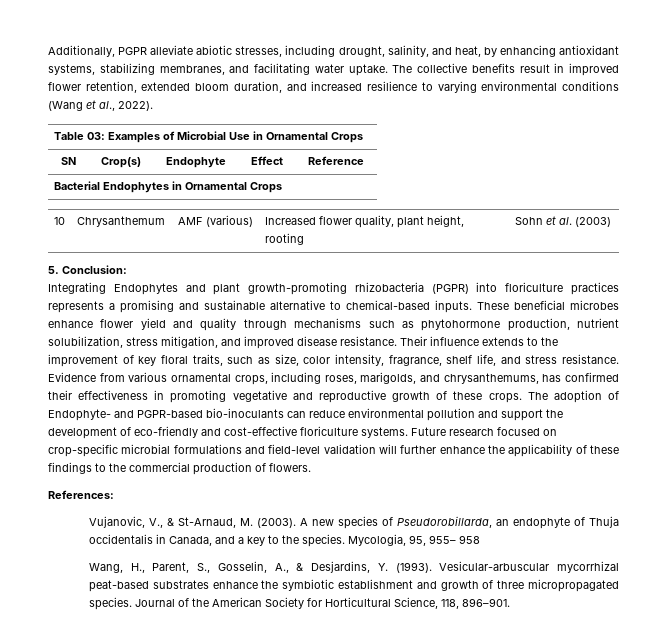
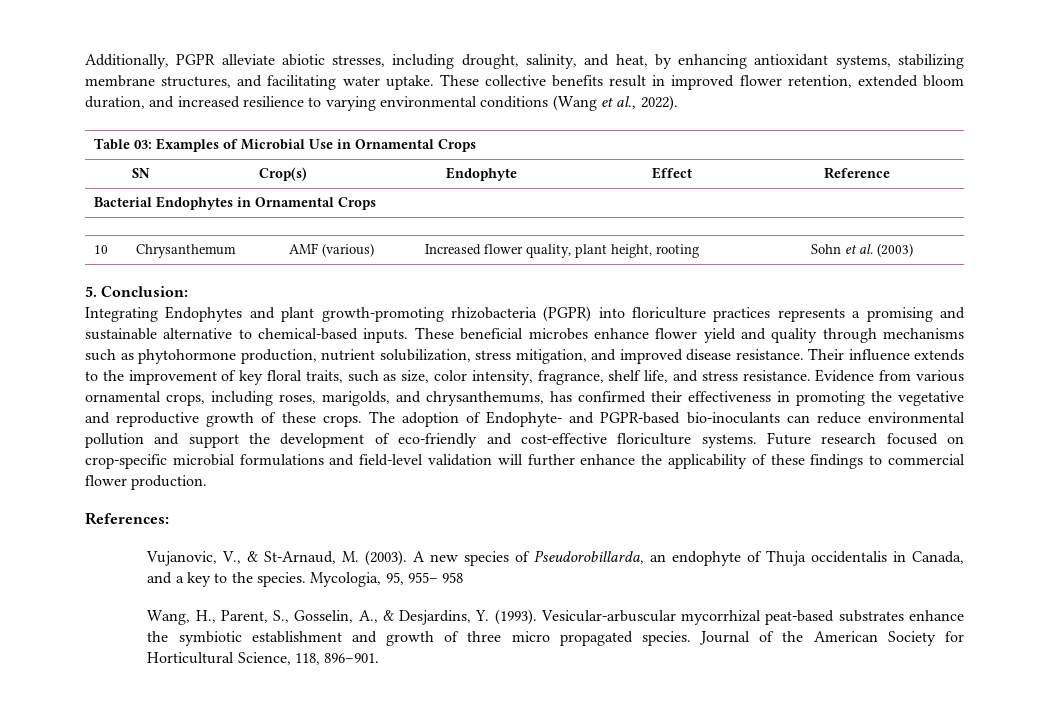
- Additionally, PGPR alleviate abiotic stresses, including drought, salinity, and heat, by enhancing antioxidant systems, stabilizing membranes, and facilitating water uptake.
+ Additionally, PGPR alleviate abiotic stresses, including drought, salinity, and heat, by enhancing antioxidant systems, stabilizing membrane structures, and facilitating water uptake.
- The collective benefits result in improved flower retention, extended bloom duration, and increased resilience to varying environmental conditions (Wang et al., 2022).
+ These collective benefits result in improved flower retention, extended bloom duration, and increased resilience to varying environmental conditions (Wang et al., 2022).
- Evidence from various ornamental crops, including roses, marigolds, and chrysanthemums, has confirmed their effectiveness in promoting vegetative and reproductive growth of these crops.
+ Evidence from various ornamental crops, including roses, marigolds, and chrysanthemums, has confirmed their effectiveness in promoting the vegetative and reproductive growth of these crops.
- Future research focused on crop-specific microbial formulations and field-level validation will further enhance the applicability of these findings to the commercial production of flowers.
+ Future research focused on crop-specific microbial formulations and field-level validation will further enhance the applicability of these findings to commercial flower production.
- Vesicular-arbuscular mycorrhizal peat-based substrates enhance the symbiotic establishment and growth of three micropropagated species.
+ Vesicular-arbuscular mycorrhizal peat-based substrates enhance the symbiotic establishment and growth of three micro propagated species.

